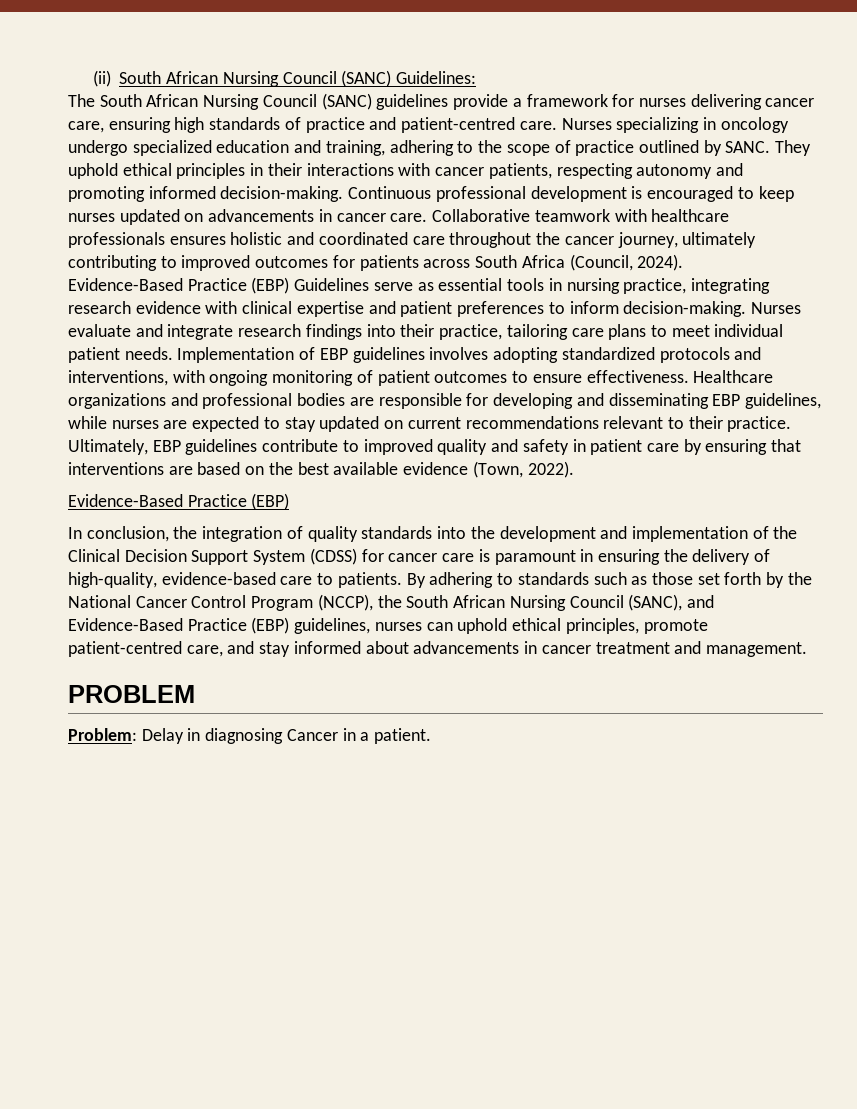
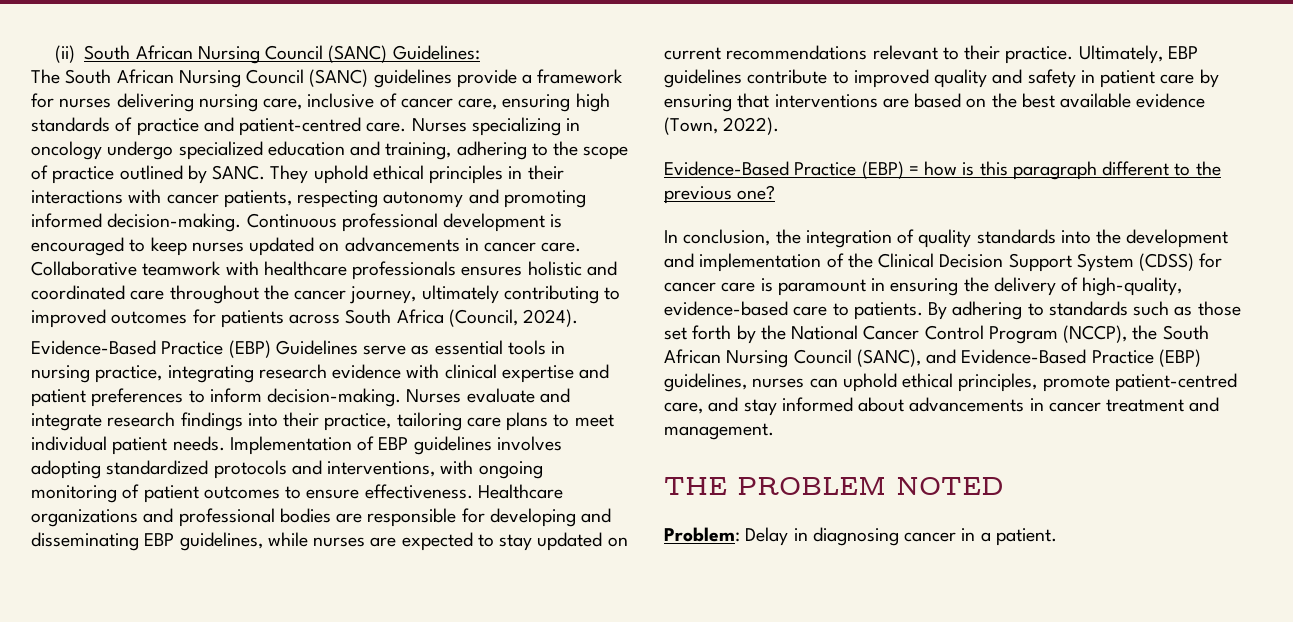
- The South African Nursing Council (SANC) guidelines provide a framework for nurses delivering cancer care, ensuring high standards of practice and patient-centred care.
+ The South African Nursing Council (SANC) guidelines provide a framework for nurses delivering nursing care, inclusive of cancer care, ensuring high standards of practice and patient-centred care.
  Ultimately, EBP guidelines contribute to improved quality and safety in patient care by ensuring that interventions are based on the best available evidence (Town, 2022).
- Evidence-Based Practice (EBP)
+ Evidence-Based Practice (EBP) = how is this paragraph different to the previous one?
- PROBLEM
+ THE PROBLEM NOTED
- Problem: Delay in diagnosing Cancer in a patient.
+ Problem: Delay in diagnosing cancer in a patient.

